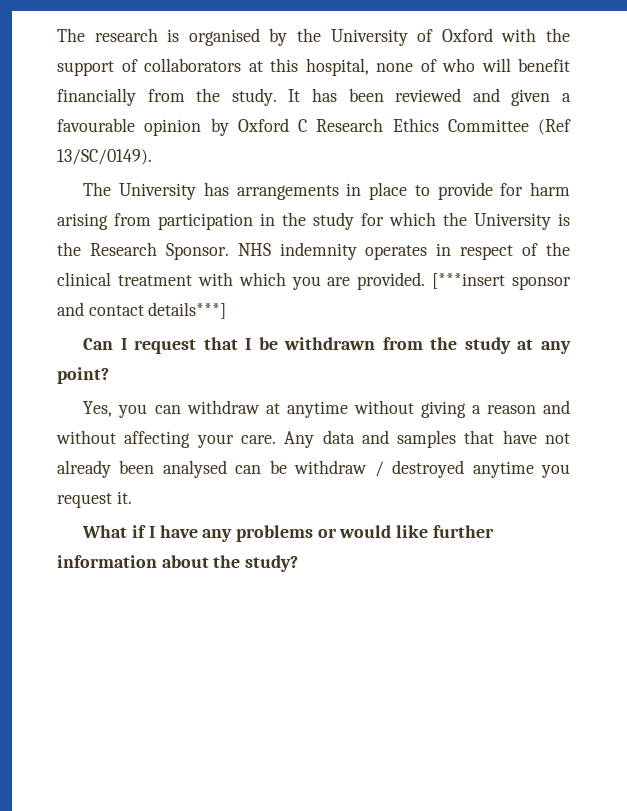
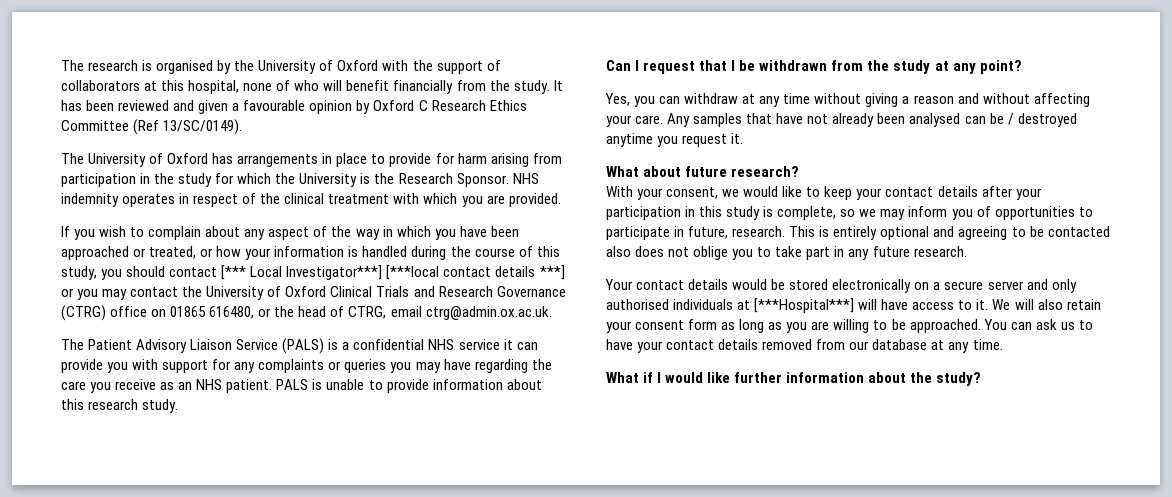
- The University has arrangements in place to provide for harm arising from participation in the study for which the University is the Research Sponsor.
+ The University of Oxford has arrangements in place to provide for harm arising from participation in the study for which the University is the Research Sponsor.
- NHS indemnity operates in respect of the clinical treatment with which you are provided. [***insert sponsor and contact details***]
+ NHS indemnity operates in respect of the clinical treatment with which you are provided.
+ If you wish to complain about any aspect of the way in which you have been approached or treated, or how your information is handled during the course of this study, you should contact [*** Local Investigator***] [***local contact details ***] or you may contact the University of Oxford Clinical Trials and Research Governance (CTRG) office on 01865 616480, or the head of CTRG, email ctrg@admin.ox.ac.uk.
+ The Patient Advisory Liaison Service (PALS) is a confidential NHS service it can provide you with support for any complaints or queries you may have regarding the care you receive as an NHS patient. PALS is unable to provide information about this research study.
- Yes, you can withdraw at anytime without giving a reason and without affecting your care.
+ Yes, you can withdraw at any time without giving a reason and without affecting your care.
- Any data and samples that have not already been analysed can be withdraw / destroyed anytime you request it.
+ Any samples that have not already been analysed can be / destroyed anytime you request it.
+ What about future research?
+ With your consent, we would like to keep your contact details after your participation in this study is complete, so we may inform you of opportunities to participate in future, research. This is entirely optional and agreeing to be contacted also does not oblige you to take part in any future research.
+ Your contact details would be stored electronically on a secure server and only authorised individuals at [***Hospital***] will have access to it. We will also retain your consent form as long as you are willing to be approached. You can ask us to have your contact details removed from our database at any time.
- What if I have any problems or would like further information about the study?
+ What if I would like further information about the study?

